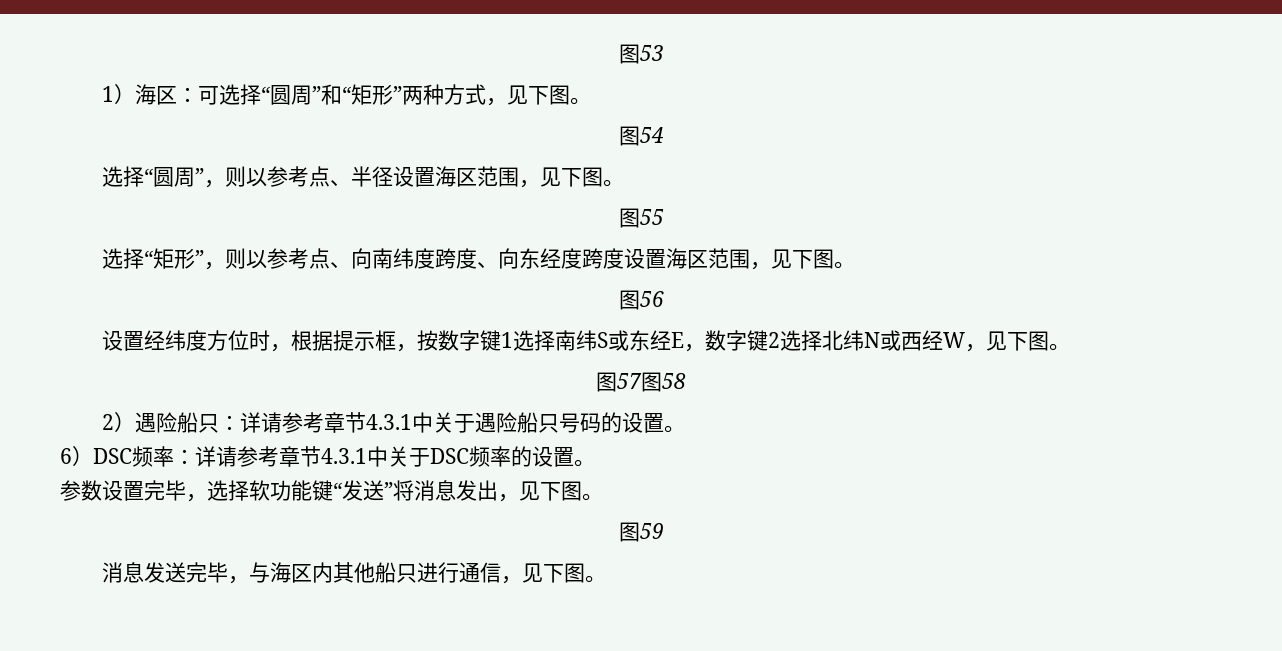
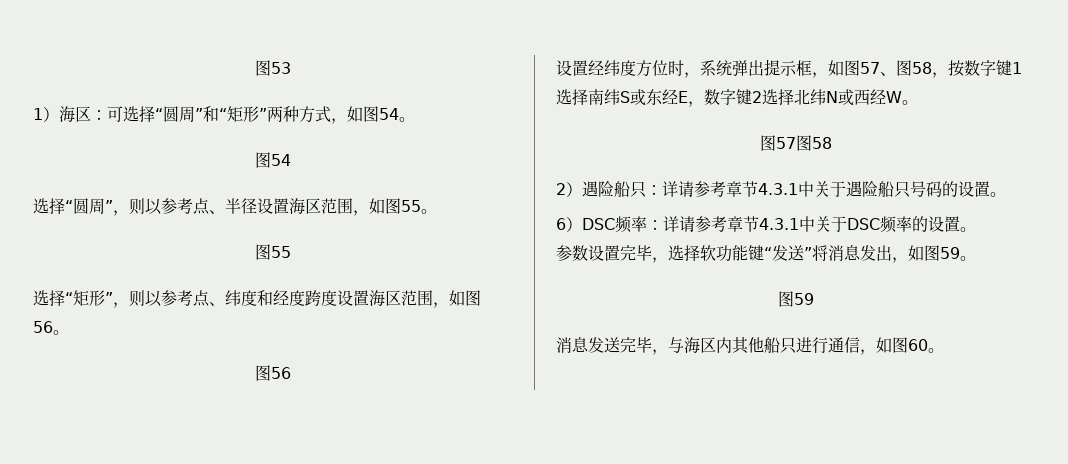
- 1）海区：可选择“圆周”和“矩形”两种方式，见下图。
+ 1）海区：可选择“圆周”和“矩形”两种方式，如图54。
- 选择“圆周”，则以参考点、半径设置海区范围，见下图。
+ 选择“圆周”，则以参考点、半径设置海区范围，如图55。
- 选择“矩形”，则以参考点、向南纬度跨度、向东经度跨度设置海区范围，见下图。
+ 选择“矩形”，则以参考点、纬度和经度跨度设置海区范围，如图56。
- 设置经纬度方位时，根据提示框，按数字键1选择南纬S或东经E，数字键2选择北纬N或西经W，见下图。
+ 设置经纬度方位时，系统弹出提示框，如图57、图58，按数字键1选择南纬S或东经E，数字键2选择北纬N或西经W。
- 参数设置完毕，选择软功能键“发送”将消息发出，见下图。
+ 参数设置完毕，选择软功能键“发送”将消息发出，如图59。
- 消息发送完毕，与海区内其他船只进行通信，见下图。
+ 消息发送完毕，与海区内其他船只进行通信，如图60。

